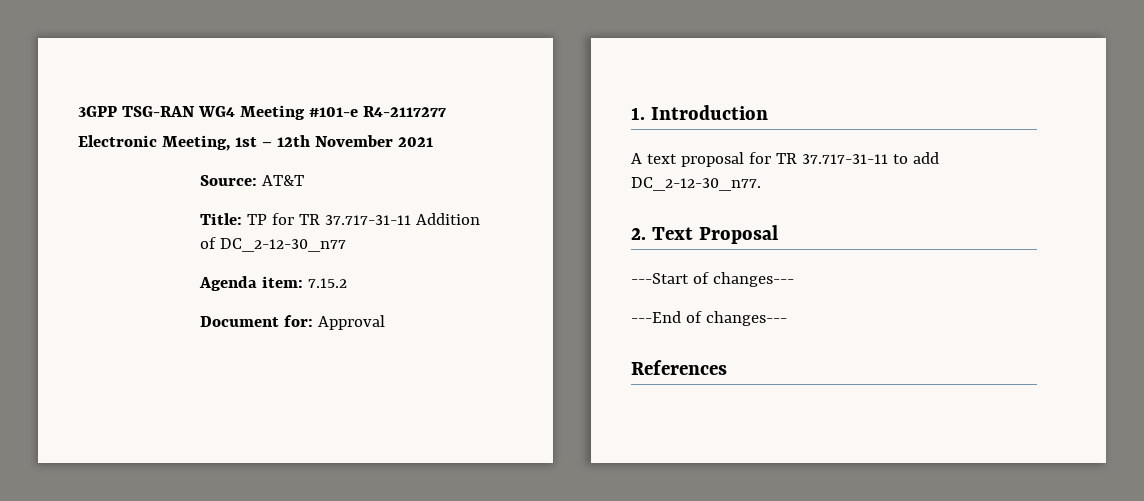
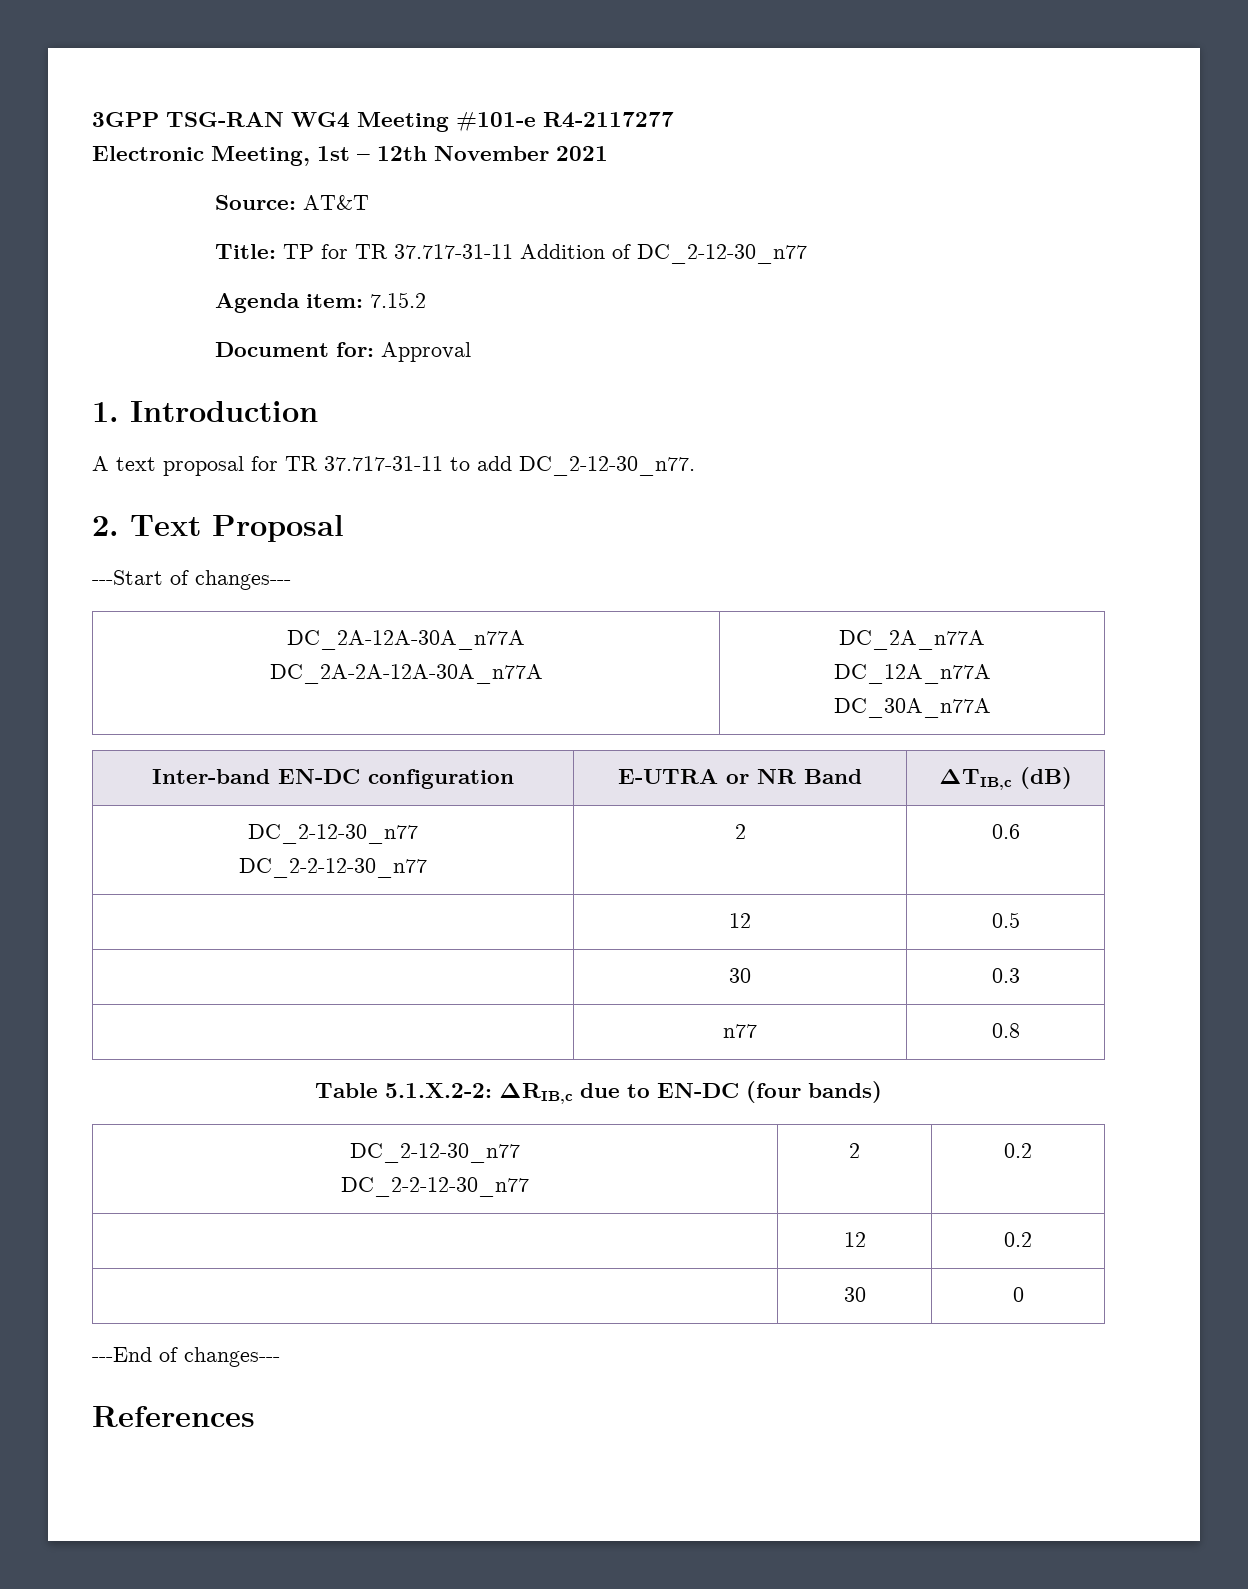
+ DC_2A-12A-30A_n77A
+ DC_2A-2A-12A-30A_n77A | DC_2A_n77A
+ DC_12A_n77A
+ DC_30A_n77A
+ Inter-band EN-DC configuration | E-UTRA or NR Band | ΔTIB,c (dB)
+ DC_2-12-30_n77
+ DC_2-2-12-30_n77 | 2 | 0.6
+ | 12 | 0.5
+ | 30 | 0.3
+ | n77 | 0.8
+ Table 5.1.X.2-2: ΔRIB,c due to EN-DC (four bands)
+ DC_2-12-30_n77
+ DC_2-2-12-30_n77 | 2 | 0.2
+ | 12 | 0.2
+ | 30 | 0

